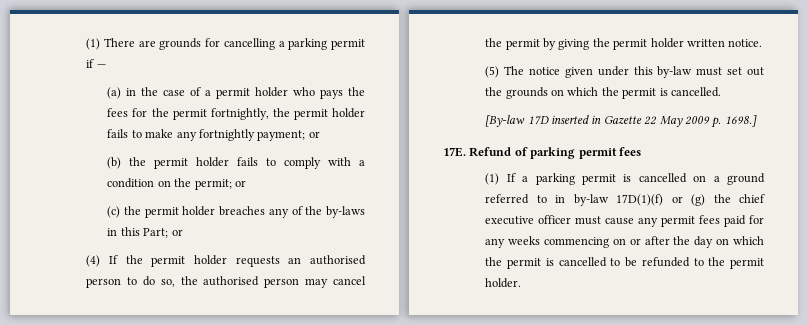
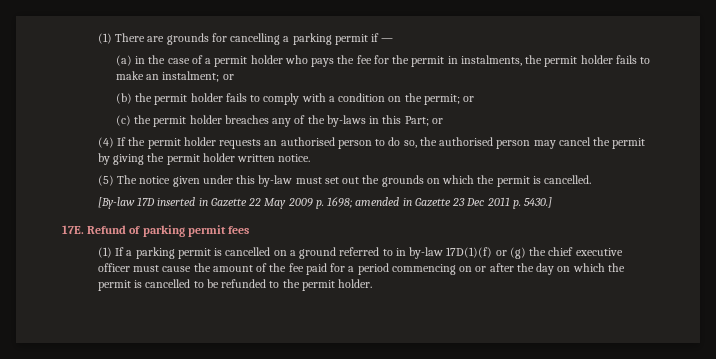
- (a) in the case of a permit holder who pays the fees for the permit fortnightly, the permit holder fails to make any fortnightly payment; or
+ (a) in the case of a permit holder who pays the fee for the permit in instalments, the permit holder fails to make an instalment; or
- [By-law 17D inserted in Gazette 22 May 2009 p. 1698.]
+ [By-law 17D inserted in Gazette 22 May 2009 p. 1698; amended in Gazette 23 Dec 2011 p. 5430.]
- (1) If a parking permit is cancelled on a ground referred to in by-law 17D(1)(f) or (g) the chief executive officer must cause any permit fees paid for any weeks commencing on or after the day on which the permit is cancelled to be refunded to the permit holder.
+ (1) If a parking permit is cancelled on a ground referred to in by-law 17D(1)(f) or (g) the chief executive officer must cause the amount of the fee paid for a period commencing on or after the day on which the permit is cancelled to be refunded to the permit holder.

